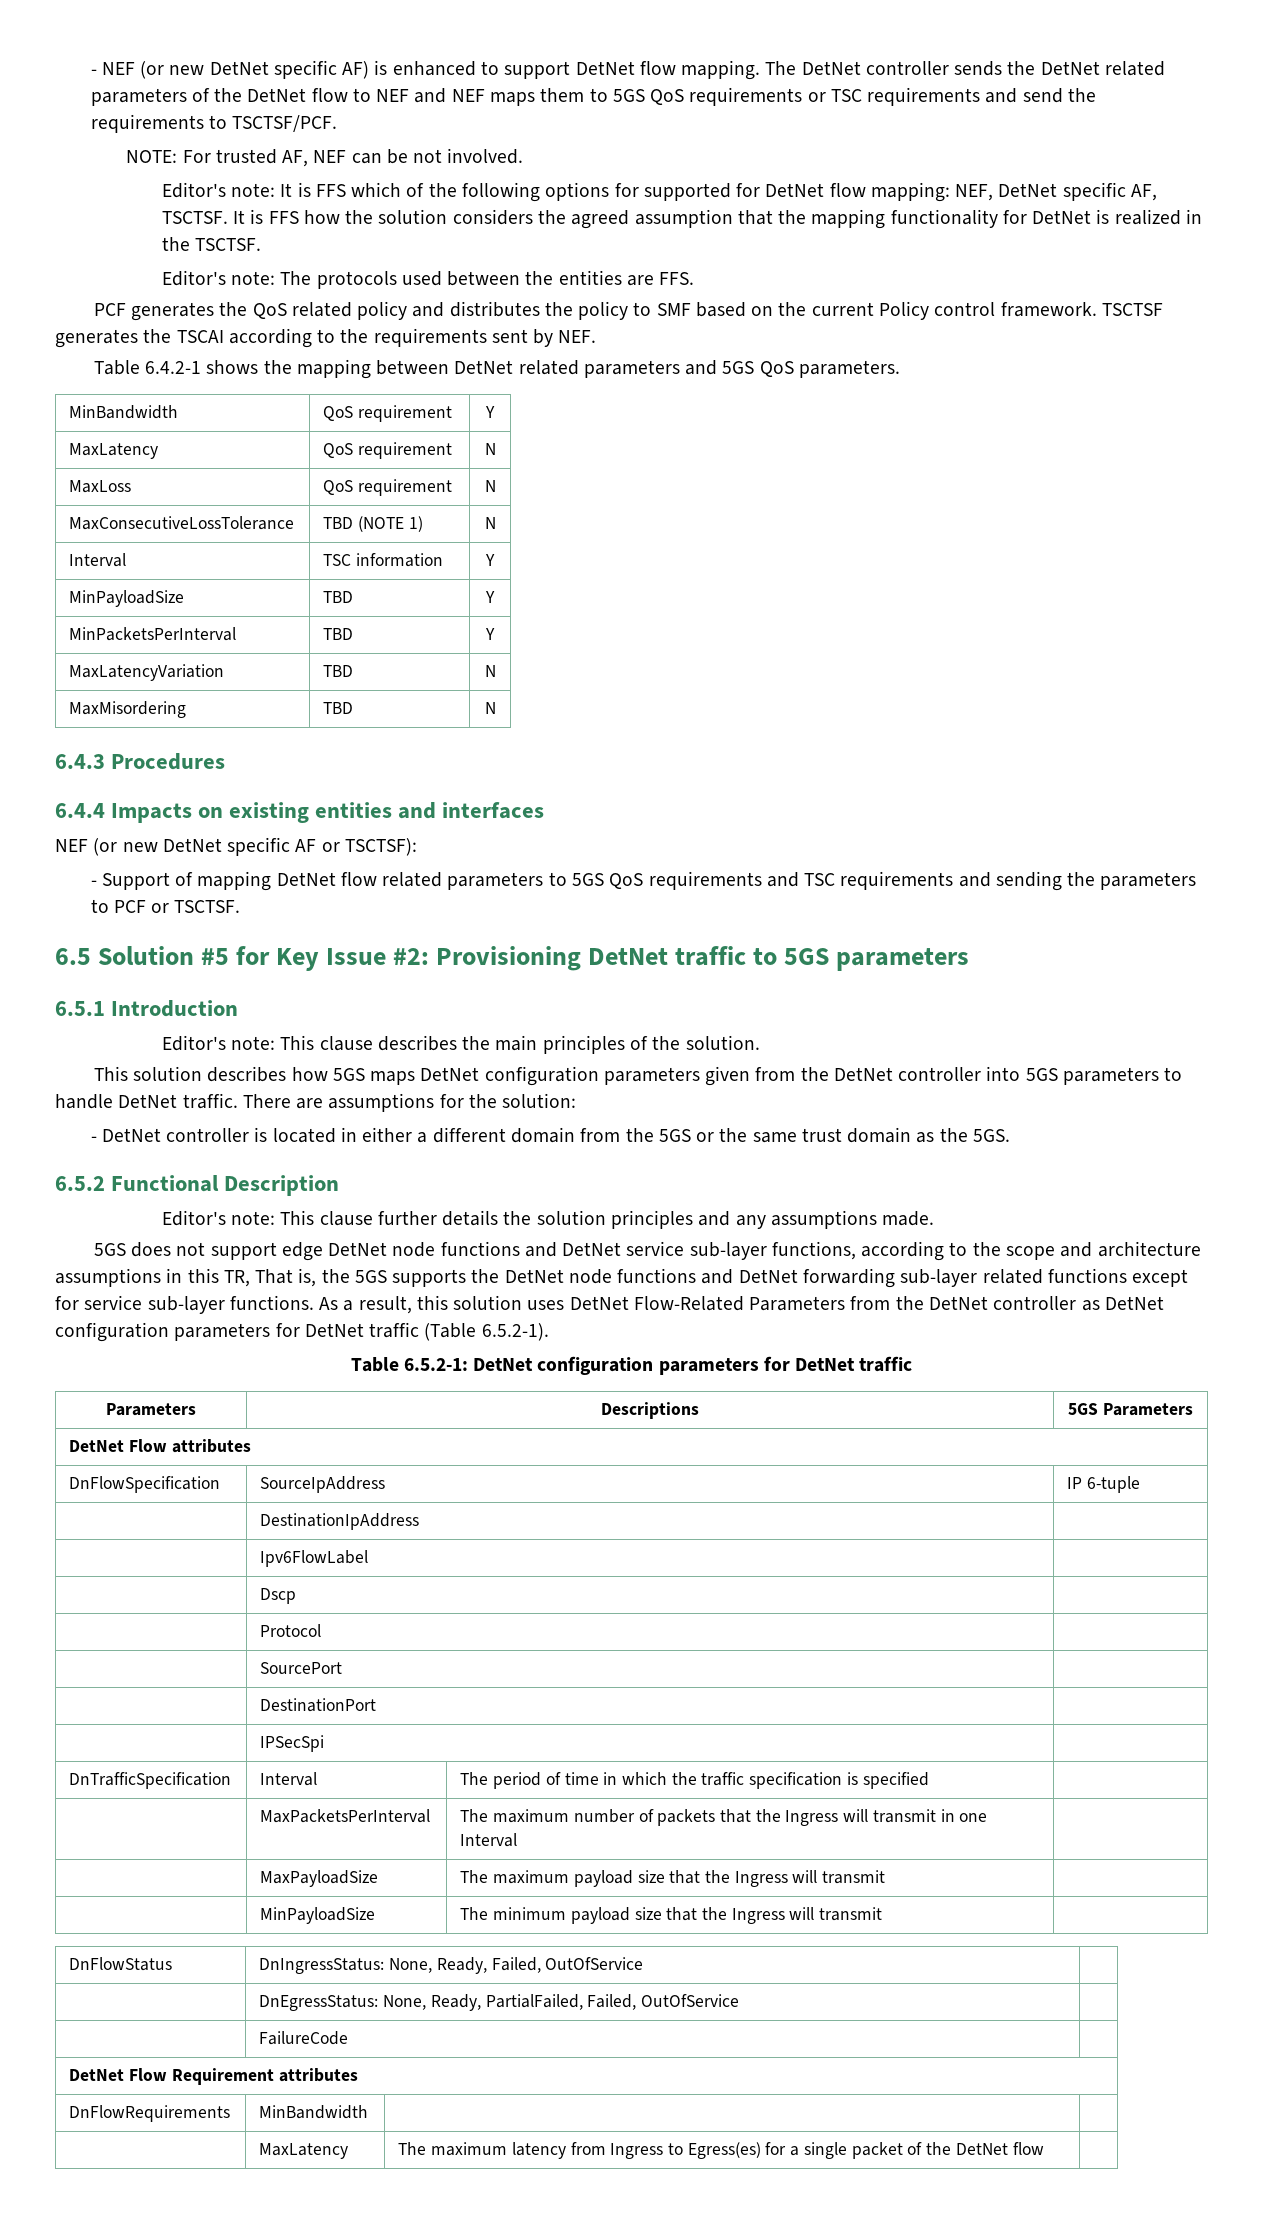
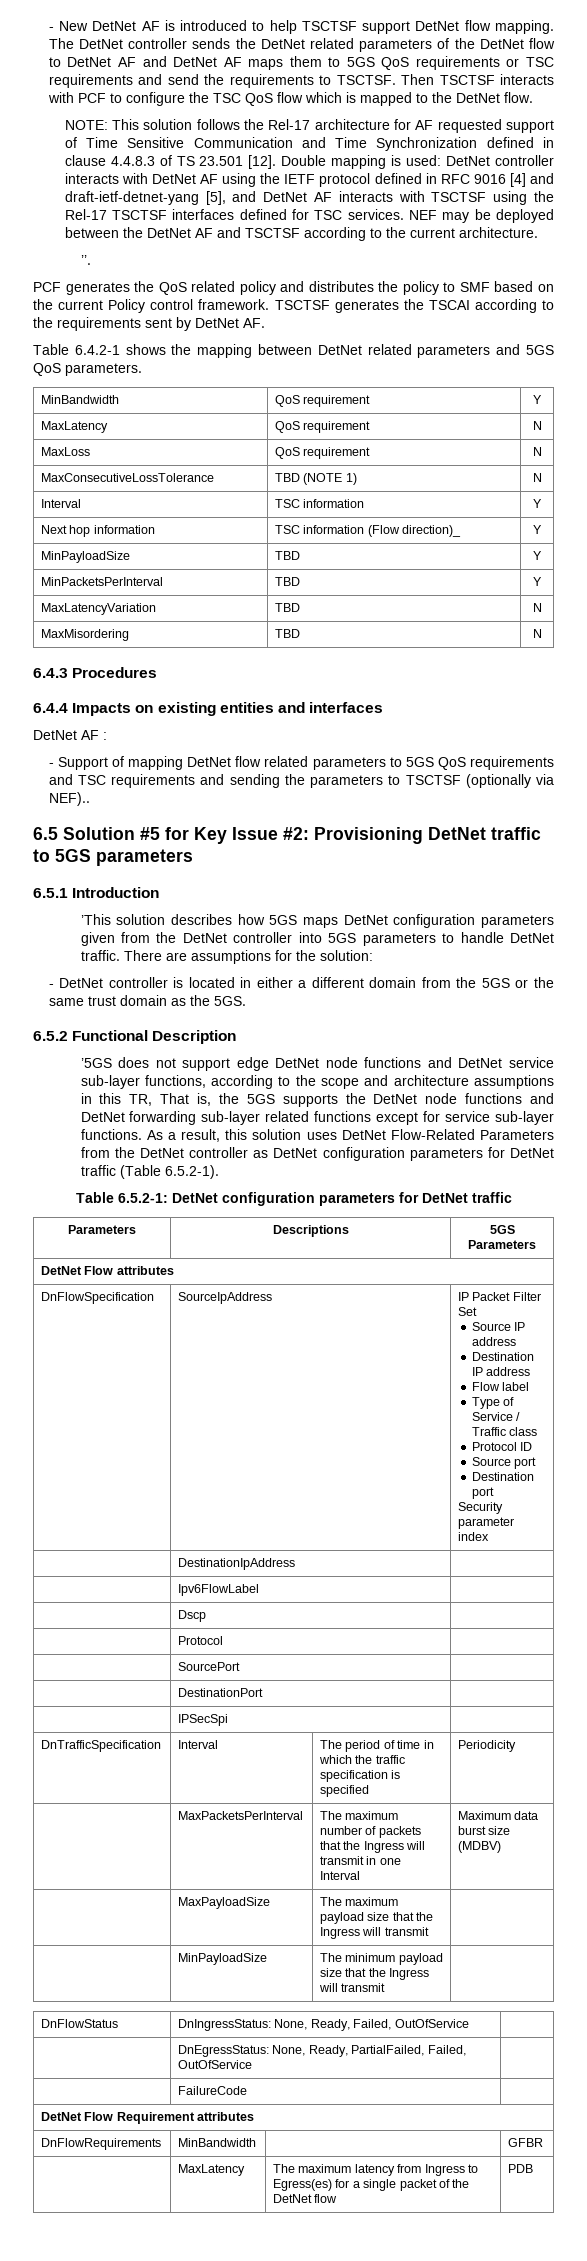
- - NEF (or new DetNet specific AF) is enhanced to support DetNet flow mapping.
+ - New DetNet AF is introduced to help TSCTSF support DetNet flow mapping.
- The DetNet controller sends the DetNet related parameters of the DetNet flow to NEF and NEF maps them to 5GS QoS requirements or TSC requirements and send the requirements to TSCTSF/PCF.
- NOTE: For trusted AF, NEF can be not involved.
- Editor's note: It is FFS which of the following options for supported for DetNet flow mapping: NEF, DetNet specific AF, TSCTSF. It is FFS how the solution considers the agreed assumption that the mapping functionality for DetNet is realized in the TSCTSF.
- Editor's note: The protocols used between the entities are FFS.
+ The DetNet controller sends the DetNet related parameters of the DetNet flow to DetNet AF and DetNet AF maps them to 5GS QoS requirements or TSC requirements and send the requirements to TSCTSF. Then TSCTSF interacts with PCF to configure the TSC QoS flow which is mapped to the DetNet flow.
+ NOTE: This solution follows the Rel-17 architecture for AF requested support of Time Sensitive Communication and Time Synchronization defined in clause 4.4.8.3 of TS 23.501 [12]. Double mapping is used: DetNet controller interacts with DetNet AF using the IETF protocol defined in RFC 9016 [4] and draft-ietf-detnet-yang [5], and DetNet AF interacts with TSCTSF using the Rel-17 TSCTSF interfaces defined for TSC services. NEF may be deployed between the DetNet AF and TSCTSF according to the current architecture.
+ ’’.
- TSCTSF generates the TSCAI according to the requirements sent by NEF.
+ TSCTSF generates the TSCAI according to the requirements sent by DetNet AF.
+ Next hop information | TSC information (Flow direction)_ | Y
- NEF (or new DetNet specific AF or TSCTSF):
+ DetNet AF :
- - Support of mapping DetNet flow related parameters to 5GS QoS requirements and TSC requirements and sending the parameters to PCF or TSCTSF.
+ - Support of mapping DetNet flow related parameters to 5GS QoS requirements and TSC requirements and sending the parameters to TSCTSF (optionally via NEF)..
- Editor's note: This clause describes the main principles of the solution.
- This solution describes how 5GS maps DetNet configuration parameters given from the DetNet controller into 5GS parameters to handle DetNet traffic.
+ ’This solution describes how 5GS maps DetNet configuration parameters given from the DetNet controller into 5GS parameters to handle DetNet traffic.
- Editor's note: This clause further details the solution principles and any assumptions made.
- 5GS does not support edge DetNet node functions and DetNet service sub-layer functions, according to the scope and architecture assumptions in this TR, That is, the 5GS supports the DetNet node functions and DetNet forwarding sub-layer related functions except for service sub-layer functions.
+ ’5GS does not support edge DetNet node functions and DetNet service sub-layer functions, according to the scope and architecture assumptions in this TR, That is, the 5GS supports the DetNet node functions and DetNet forwarding sub-layer related functions except for service sub-layer functions.
- DnFlowSpecification | SourceIpAddress | IP 6-tuple
+ DnFlowSpecification | SourceIpAddress | IP Packet Filter Set
+ Source IP address
+ Destination IP address
+ Flow label
+ Type of Service / Traffic class
+ Protocol ID
+ Source port
+ Destination port
+ Security parameter index
- DnTrafficSpecification | Interval | The period of time in which the traffic specification is specified |
+ DnTrafficSpecification | Interval | The period of time in which the traffic specification is specified | Periodicity
- | MaxPacketsPerInterval | The maximum number of packets that the Ingress will transmit in one Interval |
+ | MaxPacketsPerInterval | The maximum number of packets that the Ingress will transmit in one Interval | Maximum data burst size (MDBV)
- DnFlowRequirements | MinBandwidth | |
+ DnFlowRequirements | MinBandwidth | | GFBR
- | MaxLatency | The maximum latency from Ingress to Egress(es) for a single packet of the DetNet flow |
+ | MaxLatency | The maximum latency from Ingress to Egress(es) for a single packet of the DetNet flow | PDB

